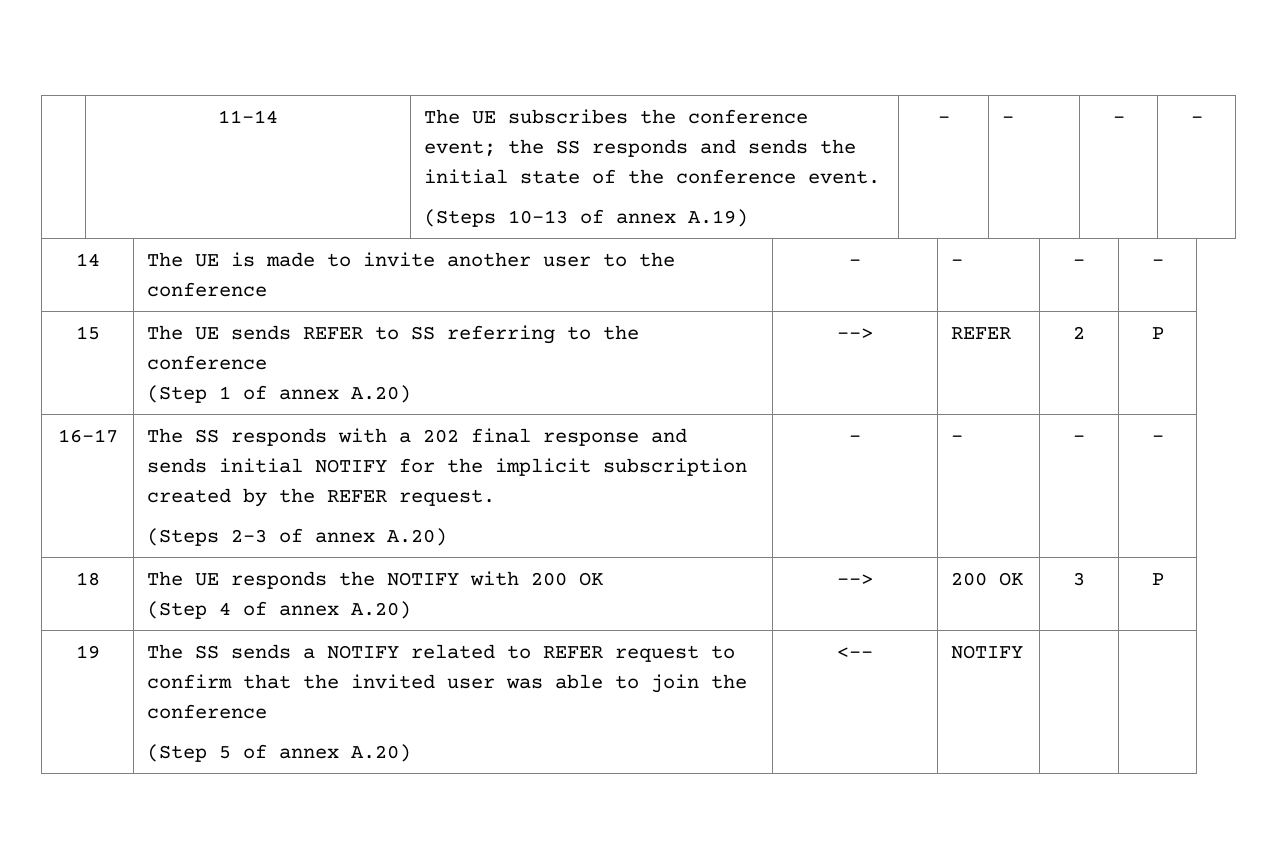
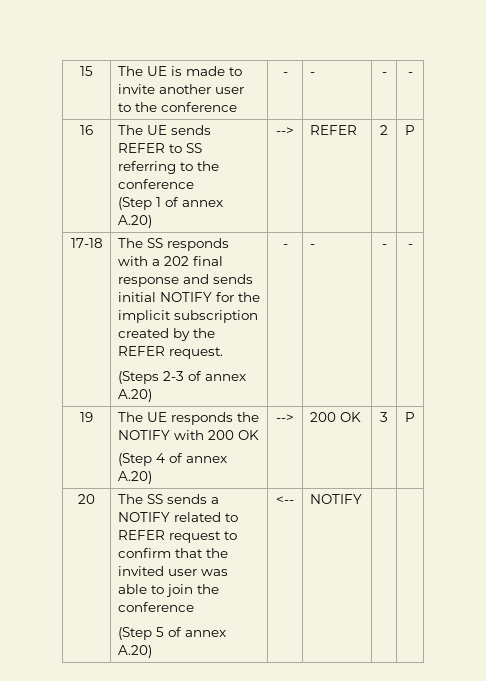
- | 11-14 | The UE subscribes the conference event; the SS responds and sends the initial state of the conference event.
- (Steps 10-13 of annex A.19) | - | - | - | -
- 14 | The UE is made to invite another user to the conference | - | - | - | -
+ 15 | The UE is made to invite another user to the conference | - | - | - | -
- 15 | The UE sends REFER to SS referring to the conference
+ 16 | The UE sends REFER to SS referring to the conference
- 16-17 | The SS responds with a 202 final response and sends initial NOTIFY for the implicit subscription created by the REFER request.
+ 17-18 | The SS responds with a 202 final response and sends initial NOTIFY for the implicit subscription created by the REFER request.
- 18 | The UE responds the NOTIFY with 200 OK
+ 19 | The UE responds the NOTIFY with 200 OK
- 19 | The SS sends a NOTIFY related to REFER request to confirm that the invited user was able to join the conference
+ 20 | The SS sends a NOTIFY related to REFER request to confirm that the invited user was able to join the conference

